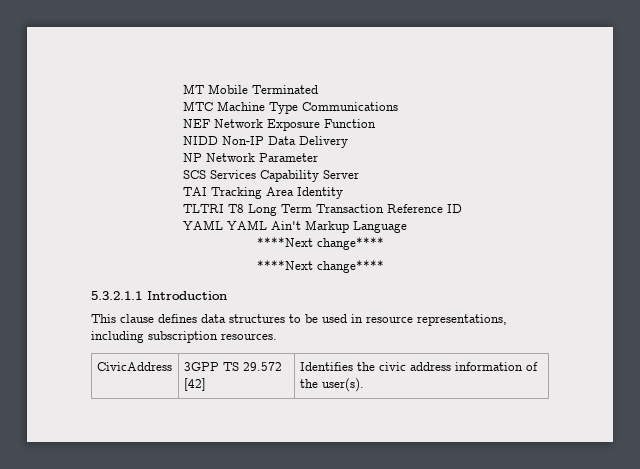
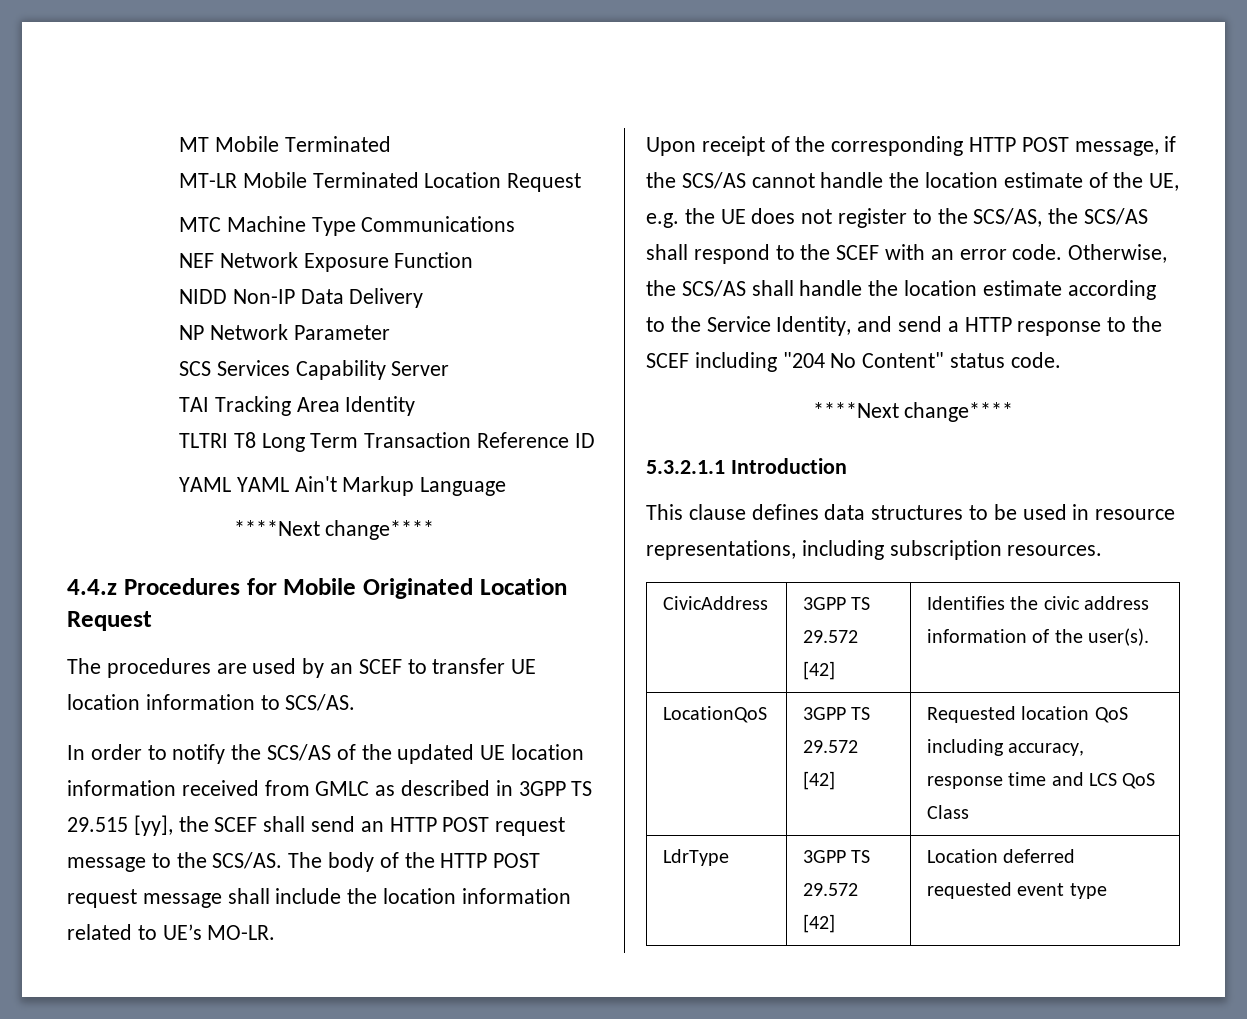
+ MT-LR Mobile Terminated Location Request
+ 4.4.z Procedures for Mobile Originated Location Request
+ The procedures are used by an SCEF to transfer UE location information to SCS/AS.
+ In order to notify the SCS/AS of the updated UE location information received from GMLC as described in 3GPP TS 29.515 [yy], the SCEF shall send an HTTP POST request message to the SCS/AS. The body of the HTTP POST request message shall include the location information related to UE’s MO-LR.
+ Upon receipt of the corresponding HTTP POST message, if the SCS/AS cannot handle the location estimate of the UE, e.g. the UE does not register to the SCS/AS, the SCS/AS shall respond to the SCEF with an error code. Otherwise, the SCS/AS shall handle the location estimate according to the Service Identity, and send a HTTP response to the SCEF including "204 No Content" status code.
+ LocationQoS | 3GPP TS 29.572 [42] | Requested location QoS including accuracy, response time and LCS QoS Class
+ LdrType | 3GPP TS 29.572 [42] | Location deferred requested event type

